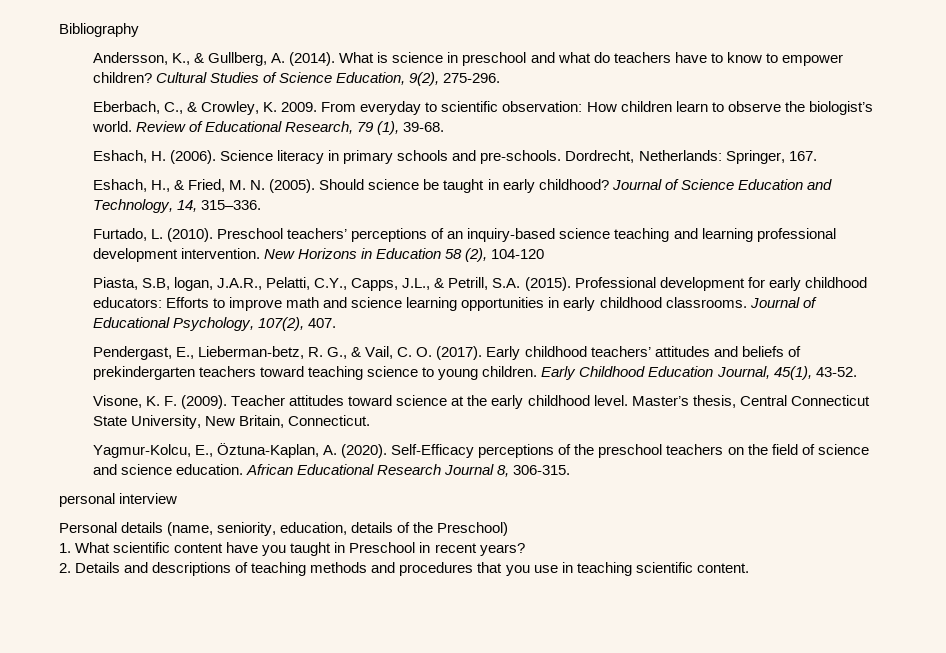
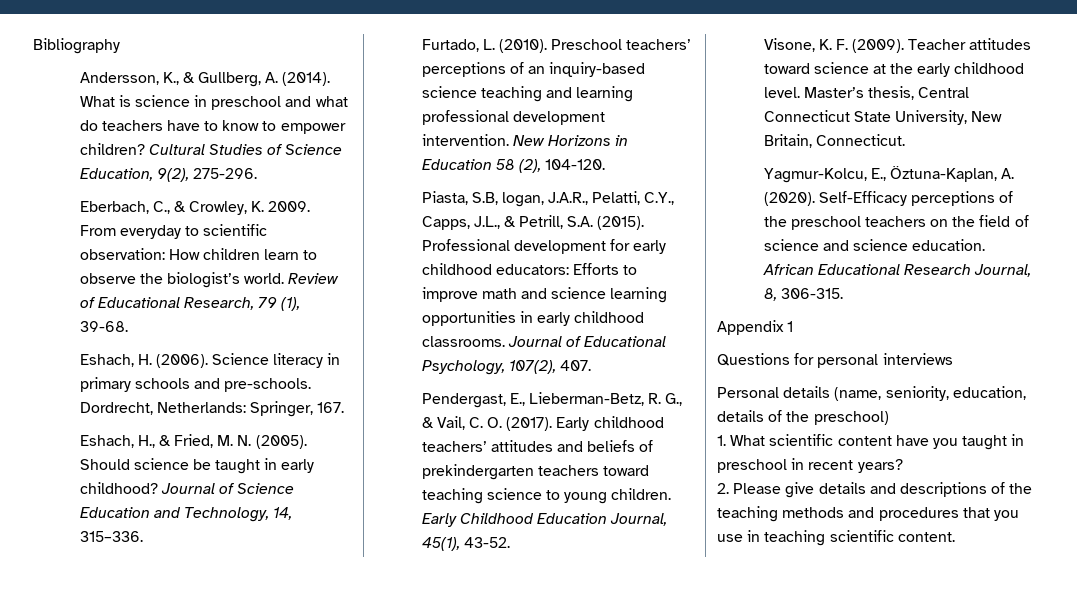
- New Horizons in Education 58 (2), 104-120
+ New Horizons in Education 58 (2), 104-120.
- Pendergast, E., Lieberman-betz, R. G., & Vail, C. O. (2017).
+ Pendergast, E., Lieberman-Betz, R. G., & Vail, C. O. (2017).
- African Educational Research Journal 8, 306-315.
+ African Educational Research Journal, 8, 306-315.
- personal interview
+ Appendix 1
+ Questions for personal interviews
- Personal details (name, seniority, education, details of the Preschool)
+ Personal details (name, seniority, education, details of the preschool)
- 1. What scientific content have you taught in Preschool in recent years?
+ 1. What scientific content have you taught in preschool in recent years?
- 2. Details and descriptions of teaching methods and procedures that you use in teaching scientific content.
+ 2. Please give details and descriptions of the teaching methods and procedures that you use in teaching scientific content.

